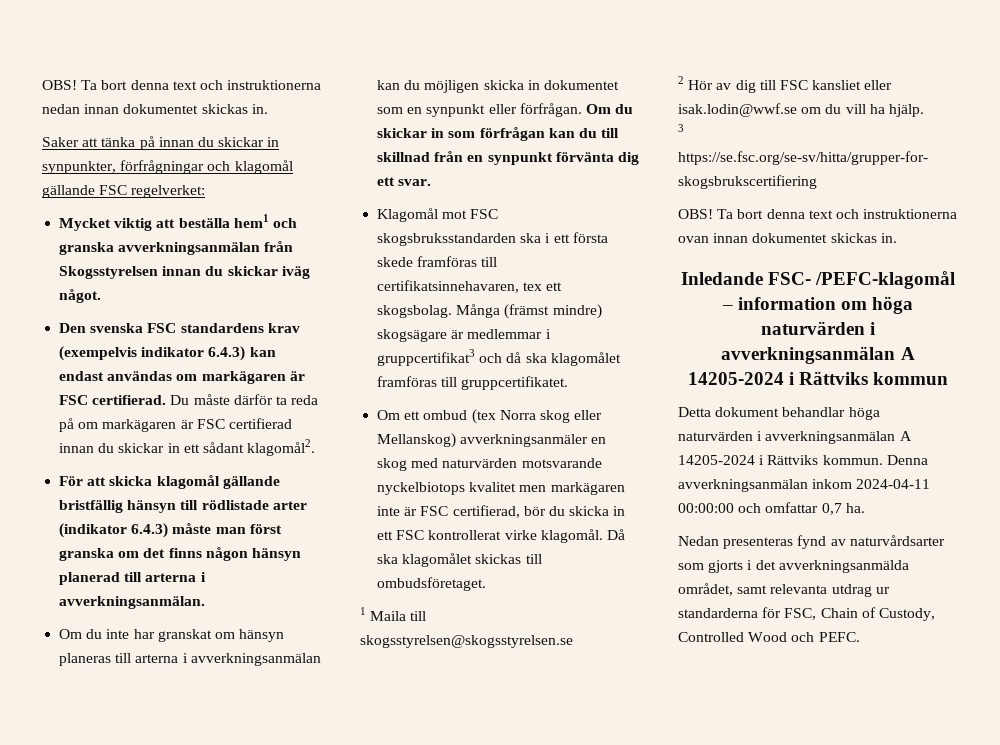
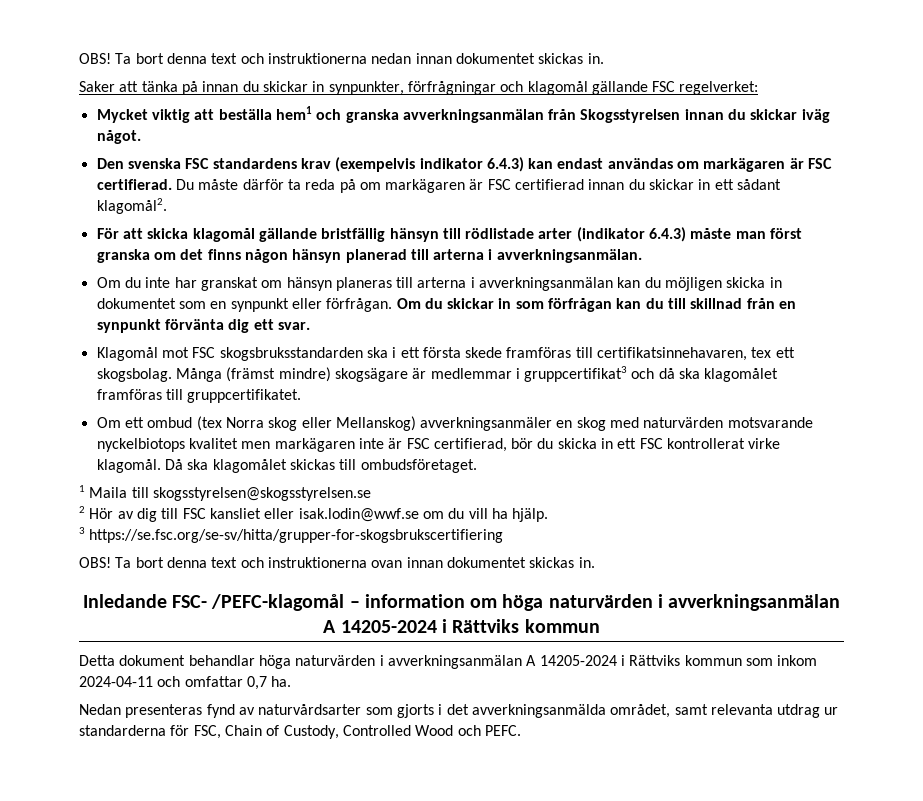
- Detta dokument behandlar höga naturvärden i avverkningsanmälan A 14205-2024 i Rättviks kommun. Denna avverkningsanmälan inkom 2024-04-11 00:00:00 och omfattar 0,7 ha.
+ Detta dokument behandlar höga naturvärden i avverkningsanmälan A 14205-2024 i Rättviks kommun som inkom 2024-04-11 och omfattar 0,7 ha.

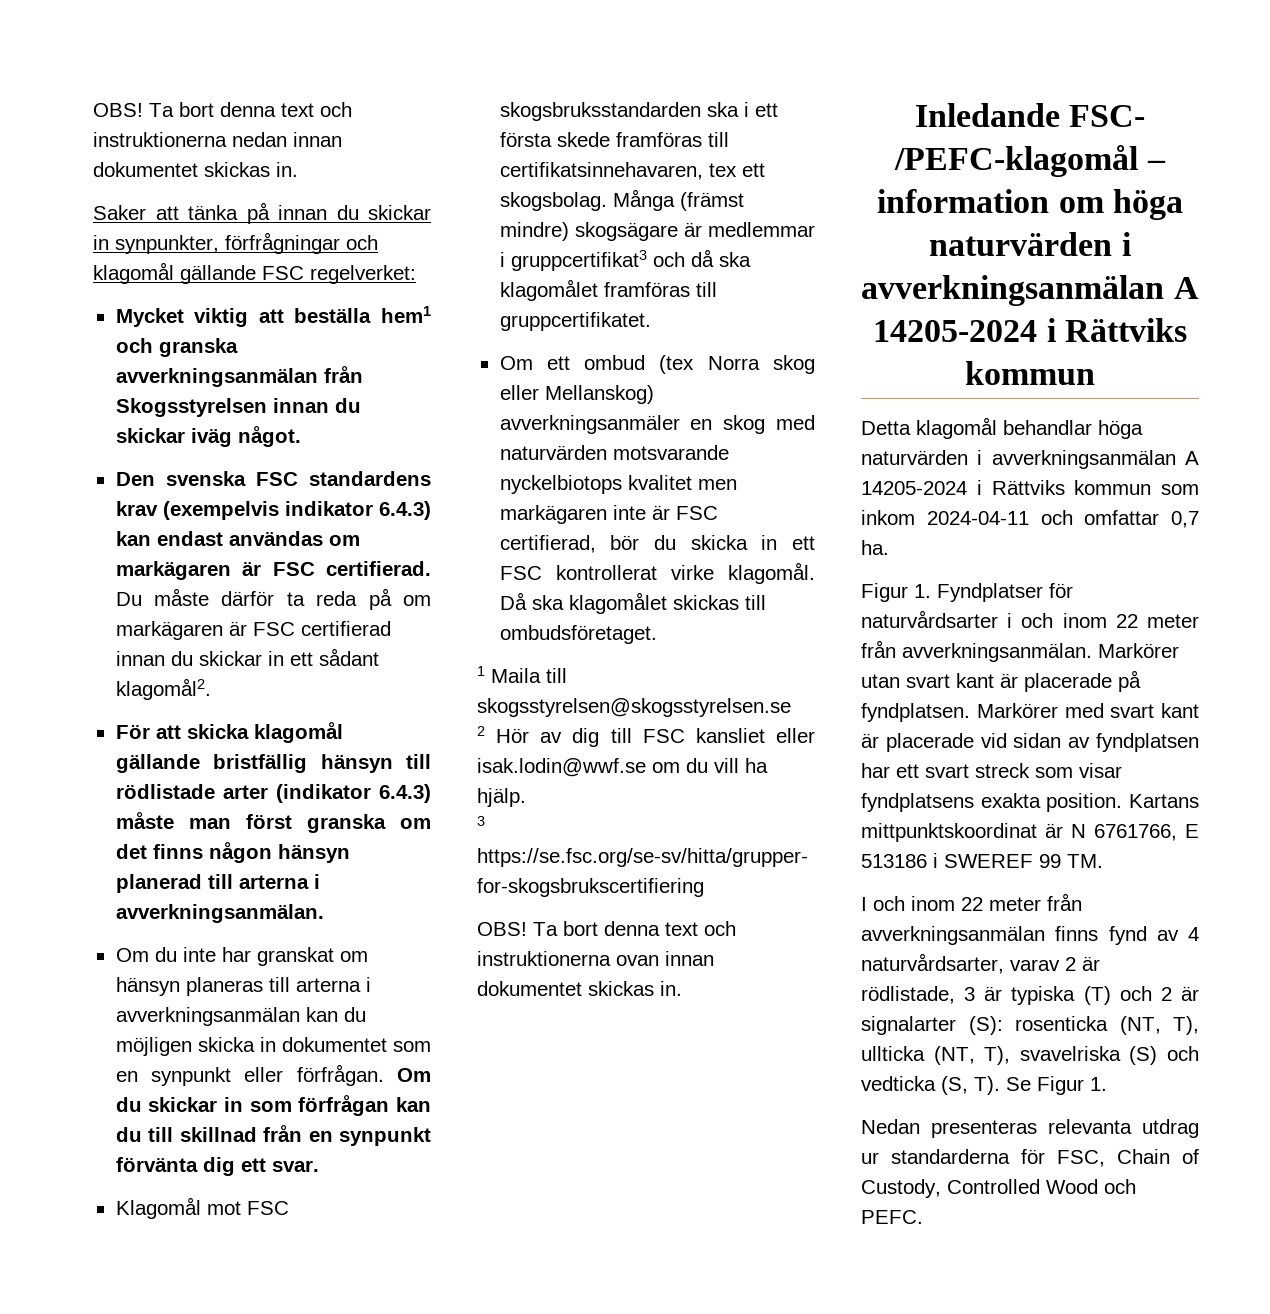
- Detta dokument behandlar höga naturvärden i avverkningsanmälan A 14205-2024 i Rättviks kommun som inkom 2024-04-11 och omfattar 0,7 ha.
+ Detta klagomål behandlar höga naturvärden i avverkningsanmälan A 14205-2024 i Rättviks kommun som inkom 2024-04-11 och omfattar 0,7 ha.
- Nedan presenteras fynd av naturvårdsarter som gjorts i det avverkningsanmälda området, samt relevanta utdrag ur standarderna för FSC, Chain of Custody, Controlled Wood och PEFC.
+ Figur 1. Fyndplatser för naturvårdsarter i och inom 22 meter från avverkningsanmälan. Markörer utan svart kant är placerade på fyndplatsen. Markörer med svart kant är placerade vid sidan av fyndplatsen har ett svart streck som visar fyndplatsens exakta position. Kartans mittpunktskoordinat är N 6761766, E 513186 i SWEREF 99 TM.
+ I och inom 22 meter från avverkningsanmälan finns fynd av 4 naturvårdsarter, varav 2 är rödlistade, 3 är typiska (T) och 2 är signalarter (S): rosenticka (NT, T), ullticka (NT, T), svavelriska (S) och vedticka (S, T). Se Figur 1.
+ Nedan presenteras relevanta utdrag ur standarderna för FSC, Chain of Custody, Controlled Wood och PEFC.

